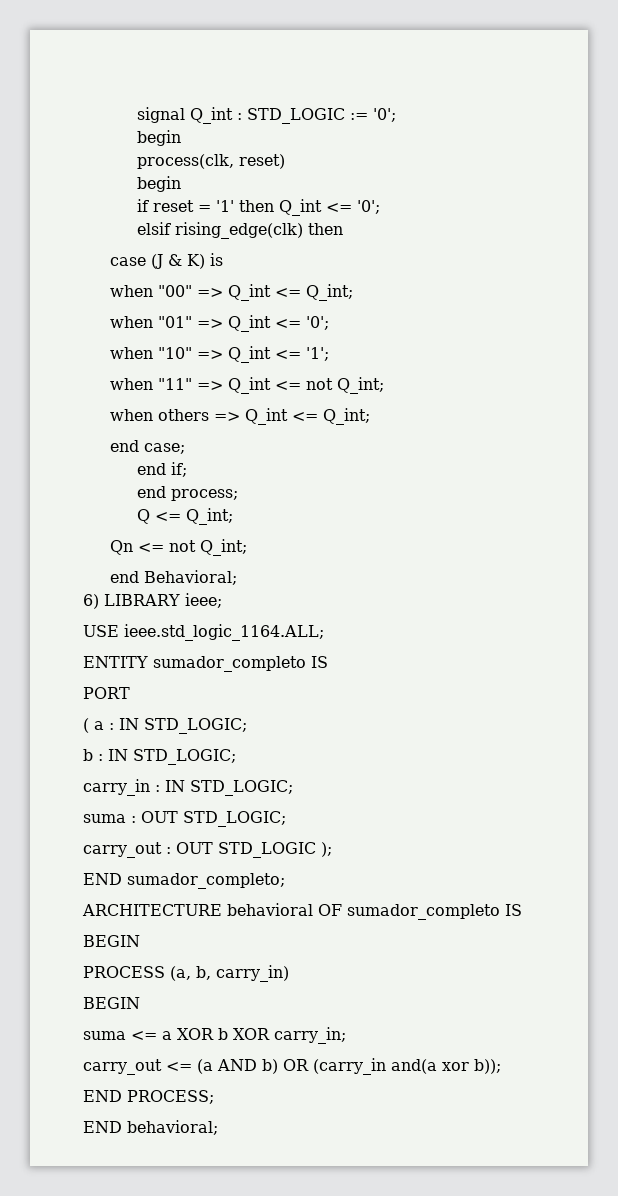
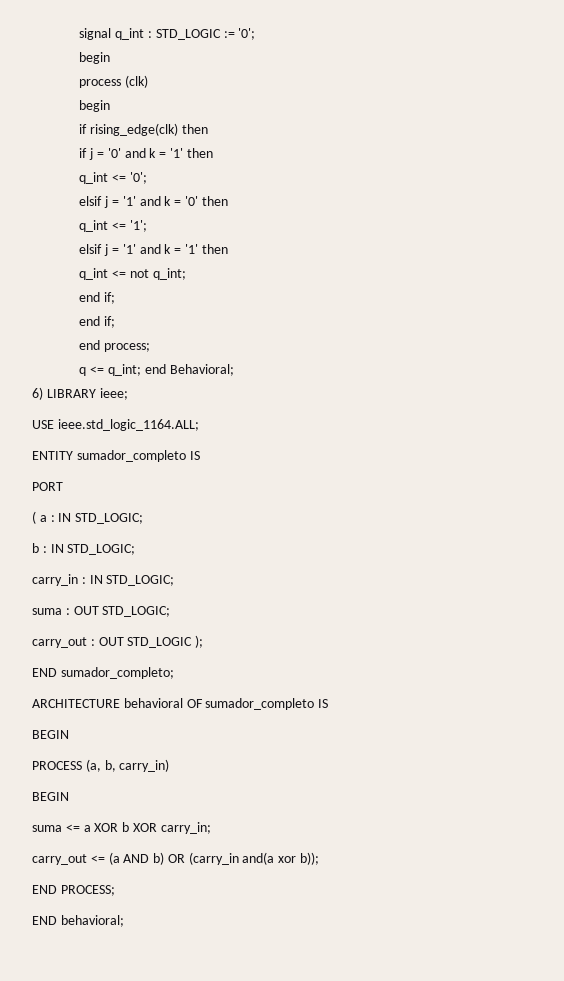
- signal Q_int : STD_LOGIC := '0';
+ signal q_int : STD_LOGIC := '0';
- process(clk, reset)
+ process (clk)
- if reset = '1' then Q_int <= '0';
+ if rising_edge(clk) then
+ if j = '0' and k = '1' then
+ q_int <= '0';
- elsif rising_edge(clk) then
- case (J & K) is
- when "00" => Q_int <= Q_int;
- when "01" => Q_int <= '0';
- when "10" => Q_int <= '1';
- when "11" => Q_int <= not Q_int;
- when others => Q_int <= Q_int;
- end case;
+ elsif j = '1' and k = '0' then
+ q_int <= '1';
+ elsif j = '1' and k = '1' then
+ q_int <= not q_int;
+ end if;
- Q <= Q_int;
- Qn <= not Q_int;
- end Behavioral;
+ q <= q_int; end Behavioral;

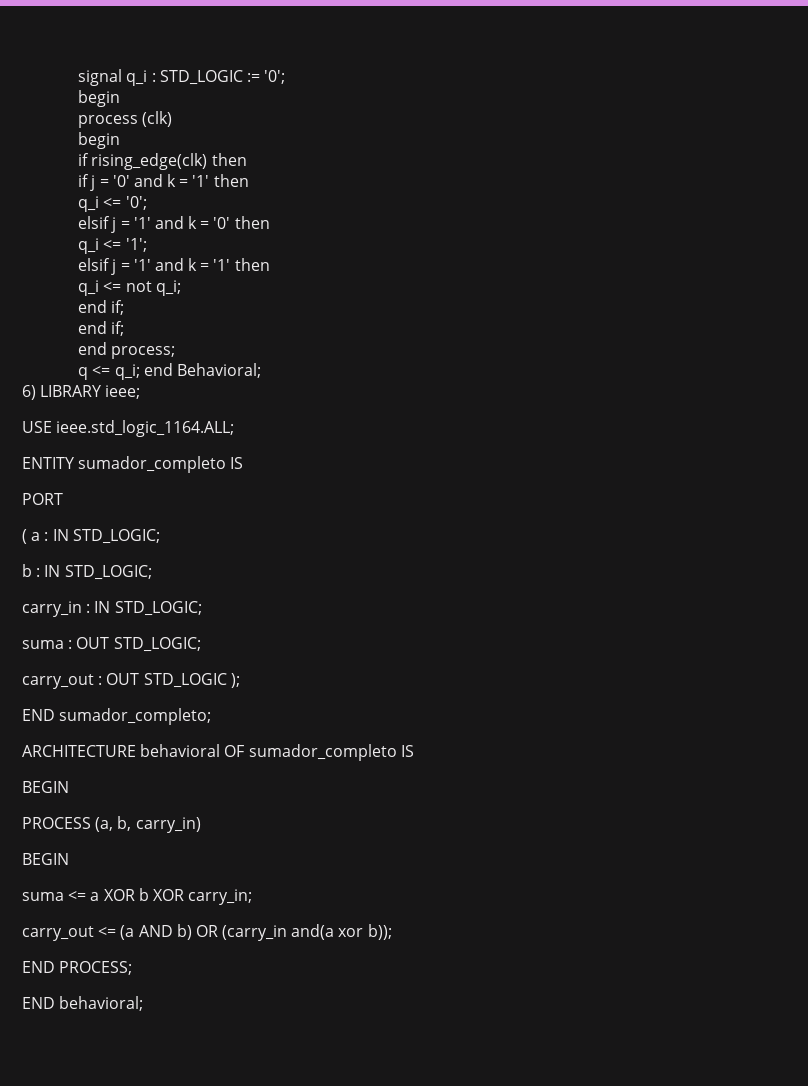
- signal q_int : STD_LOGIC := '0';
+ signal q_i : STD_LOGIC := '0';
- q_int <= '0';
+ q_i <= '0';
- q_int <= '1';
+ q_i <= '1';
- q_int <= not q_int;
+ q_i <= not q_i;
- q <= q_int; end Behavioral;
+ q <= q_i; end Behavioral;

